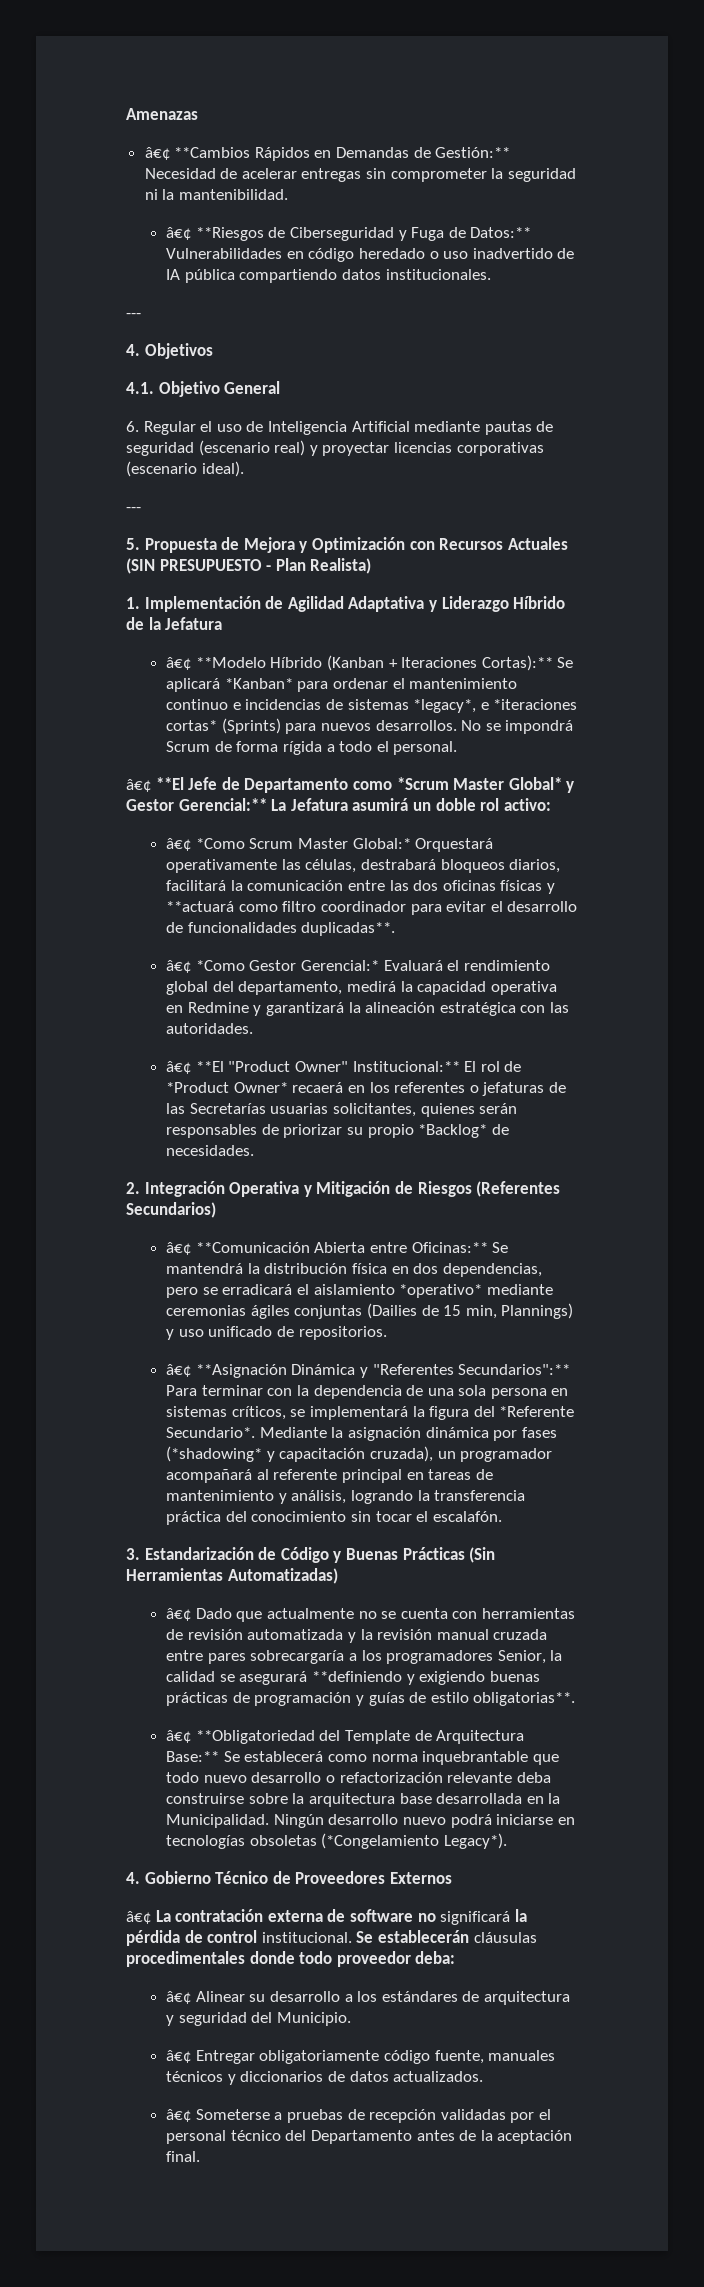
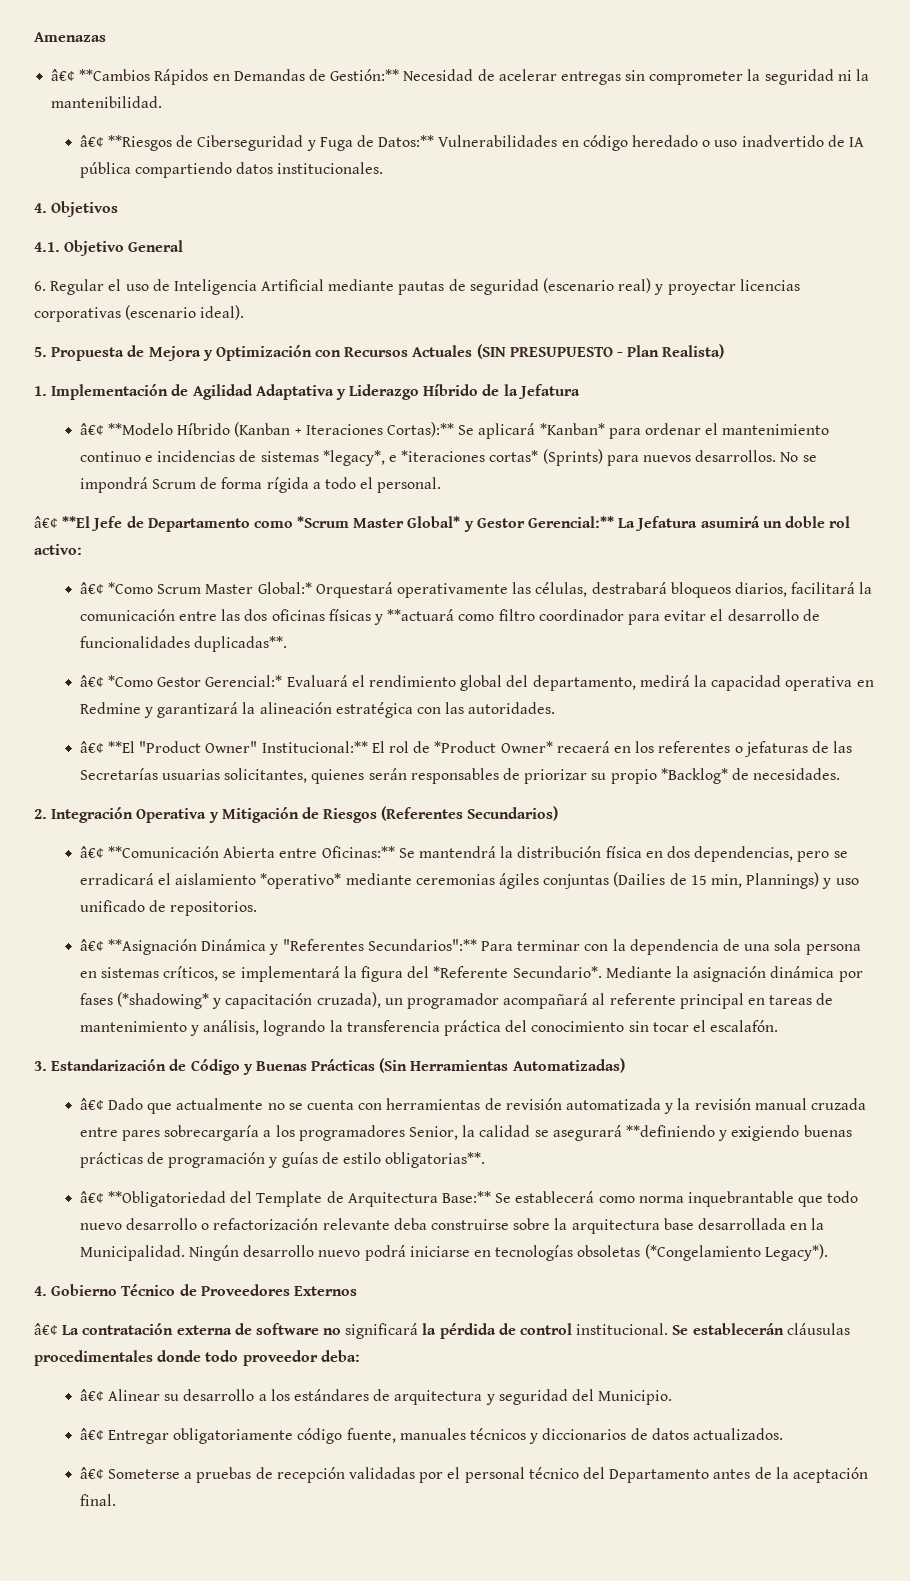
  â€¢ **Riesgos de Ciberseguridad y Fuga de Datos:** Vulnerabilidades en código heredado o uso inadvertido de IA pública compartiendo datos institucionales.
- ---
  6. Regular el uso de Inteligencia Artificial mediante pautas de seguridad (escenario real) y proyectar licencias corporativas (escenario ideal).
- ---

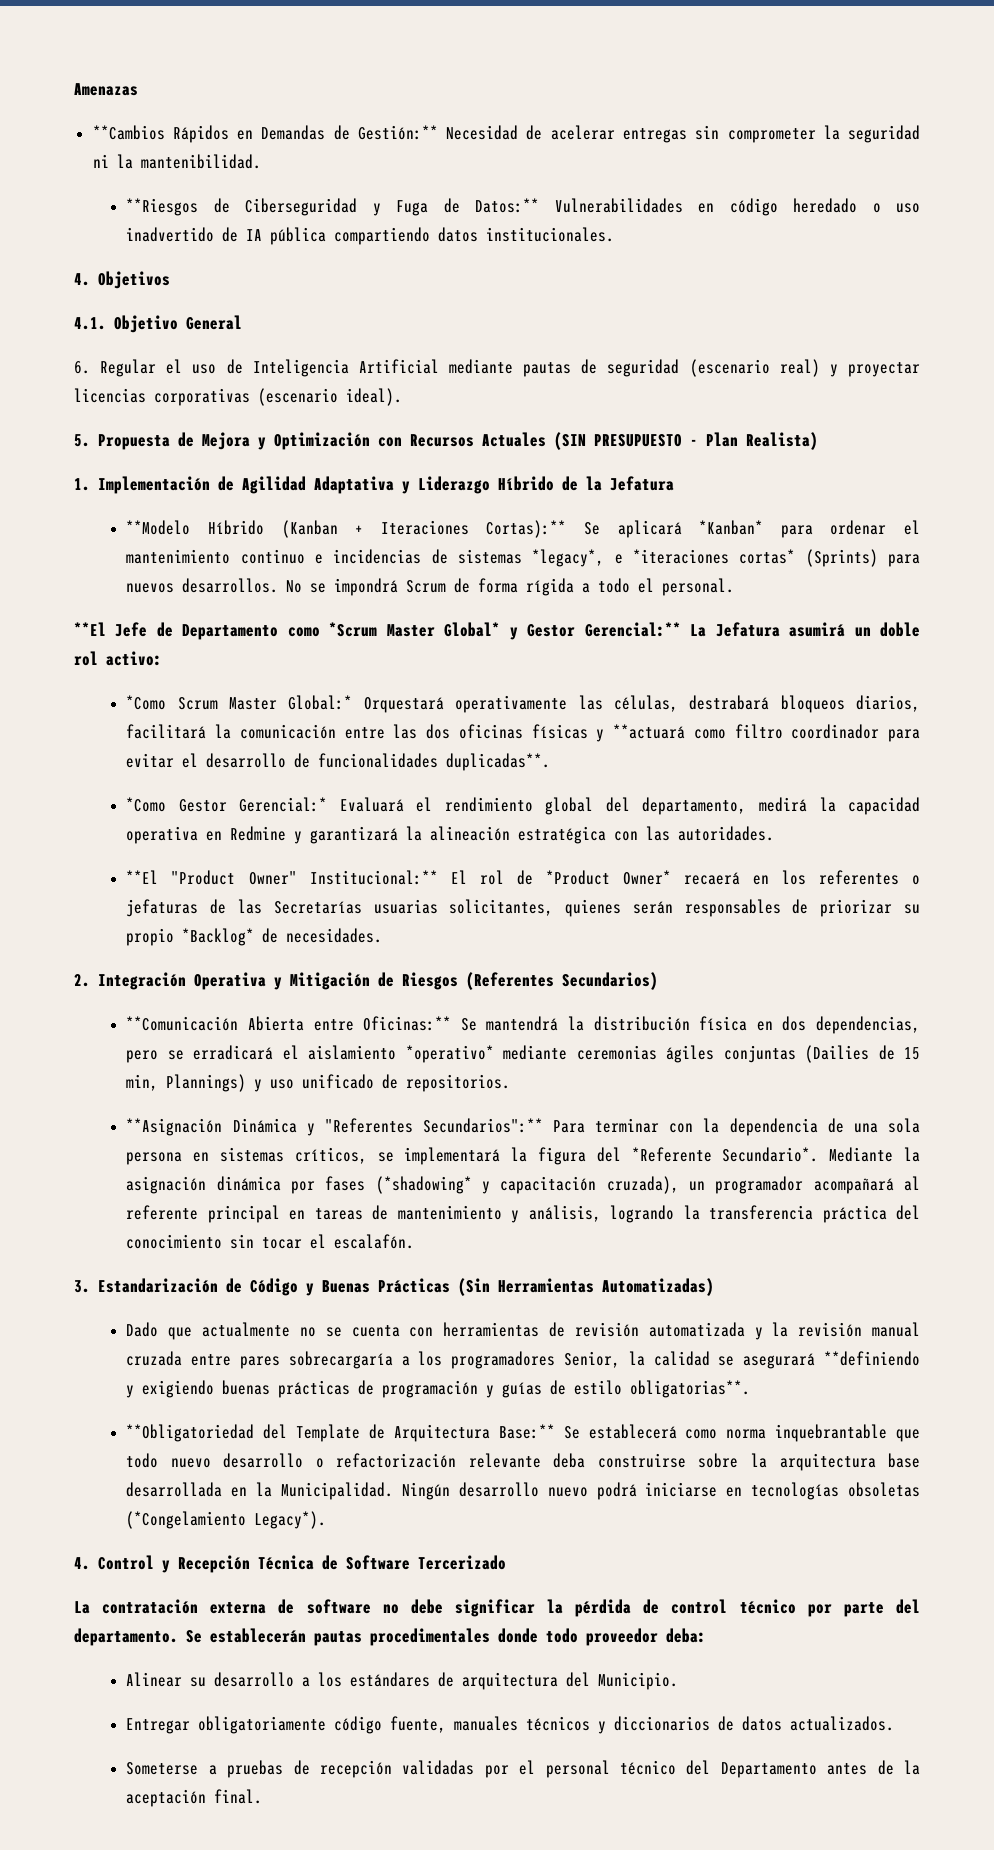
- â€¢ **Cambios Rápidos en Demandas de Gestión:** Necesidad de acelerar entregas sin comprometer la seguridad ni la mantenibilidad.
+ **Cambios Rápidos en Demandas de Gestión:** Necesidad de acelerar entregas sin comprometer la seguridad ni la mantenibilidad.
- â€¢ **Riesgos de Ciberseguridad y Fuga de Datos:** Vulnerabilidades en código heredado o uso inadvertido de IA pública compartiendo datos institucionales.
+ **Riesgos de Ciberseguridad y Fuga de Datos:** Vulnerabilidades en código heredado o uso inadvertido de IA pública compartiendo datos institucionales.
- â€¢ **Modelo Híbrido (Kanban + Iteraciones Cortas):** Se aplicará *Kanban* para ordenar el mantenimiento continuo e incidencias de sistemas *legacy*, e *iteraciones cortas* (Sprints) para nuevos desarrollos.
+ **Modelo Híbrido (Kanban + Iteraciones Cortas):** Se aplicará *Kanban* para ordenar el mantenimiento continuo e incidencias de sistemas *legacy*, e *iteraciones cortas* (Sprints) para nuevos desarrollos.
- â€¢ **El Jefe de Departamento como *Scrum Master Global* y Gestor Gerencial:** La Jefatura asumirá un doble rol activo:
+ **El Jefe de Departamento como *Scrum Master Global* y Gestor Gerencial:** La Jefatura asumirá un doble rol activo:
- â€¢ *Como Scrum Master Global:* Orquestará operativamente las células, destrabará bloqueos diarios, facilitará la comunicación entre las dos oficinas físicas y **actuará como filtro coordinador para evitar el desarrollo de funcionalidades duplicadas**.
+ *Como Scrum Master Global:* Orquestará operativamente las células, destrabará bloqueos diarios, facilitará la comunicación entre las dos oficinas físicas y **actuará como filtro coordinador para evitar el desarrollo de funcionalidades duplicadas**.
- â€¢ *Como Gestor Gerencial:* Evaluará el rendimiento global del departamento, medirá la capacidad operativa en Redmine y garantizará la alineación estratégica con las autoridades.
+ *Como Gestor Gerencial:* Evaluará el rendimiento global del departamento, medirá la capacidad operativa en Redmine y garantizará la alineación estratégica con las autoridades.
- â€¢ **El "Product Owner" Institucional:** El rol de *Product Owner* recaerá en los referentes o jefaturas de las Secretarías usuarias solicitantes, quienes serán responsables de priorizar su propio *Backlog* de necesidades.
+ **El "Product Owner" Institucional:** El rol de *Product Owner* recaerá en los referentes o jefaturas de las Secretarías usuarias solicitantes, quienes serán responsables de priorizar su propio *Backlog* de necesidades.
- â€¢ **Comunicación Abierta entre Oficinas:** Se mantendrá la distribución física en dos dependencias, pero se erradicará el aislamiento *operativo* mediante ceremonias ágiles conjuntas (Dailies de 15 min, Plannings) y uso unificado de repositorios.
+ **Comunicación Abierta entre Oficinas:** Se mantendrá la distribución física en dos dependencias, pero se erradicará el aislamiento *operativo* mediante ceremonias ágiles conjuntas (Dailies de 15 min, Plannings) y uso unificado de repositorios.
- â€¢ **Asignación Dinámica y "Referentes Secundarios":** Para terminar con la dependencia de una sola persona en sistemas críticos, se implementará la figura del *Referente Secundario*.
+ **Asignación Dinámica y "Referentes Secundarios":** Para terminar con la dependencia de una sola persona en sistemas críticos, se implementará la figura del *Referente Secundario*.
- â€¢ Dado que actualmente no se cuenta con herramientas de revisión automatizada y la revisión manual cruzada entre pares sobrecargaría a los programadores Senior, la calidad se asegurará **definiendo y exigiendo buenas prácticas de programación y guías de estilo obligatorias**.
+ Dado que actualmente no se cuenta con herramientas de revisión automatizada y la revisión manual cruzada entre pares sobrecargaría a los programadores Senior, la calidad se asegurará **definiendo y exigiendo buenas prácticas de programación y guías de estilo obligatorias**.
- â€¢ **Obligatoriedad del Template de Arquitectura Base:** Se establecerá como norma inquebrantable que todo nuevo desarrollo o refactorización relevante deba construirse sobre la arquitectura base desarrollada en la Municipalidad.
+ **Obligatoriedad del Template de Arquitectura Base:** Se establecerá como norma inquebrantable que todo nuevo desarrollo o refactorización relevante deba construirse sobre la arquitectura base desarrollada en la Municipalidad.
- 4. Gobierno Técnico de Proveedores Externos
- â€¢ La contratación externa de software no significará la pérdida de control institucional.
+ 4. Control y Recepción Técnica de Software Tercerizado
+ La contratación externa de software no debe significar la pérdida de control técnico por parte del departamento.
- Se establecerán cláusulas procedimentales donde todo proveedor deba:
+ Se establecerán pautas procedimentales donde todo proveedor deba:
- â€¢ Alinear su desarrollo a los estándares de arquitectura y seguridad del Municipio.
+ Alinear su desarrollo a los estándares de arquitectura del Municipio.
- â€¢ Entregar obligatoriamente código fuente, manuales técnicos y diccionarios de datos actualizados.
+ Entregar obligatoriamente código fuente, manuales técnicos y diccionarios de datos actualizados.
- â€¢ Someterse a pruebas de recepción validadas por el personal técnico del Departamento antes de la aceptación final.
+ Someterse a pruebas de recepción validadas por el personal técnico del Departamento antes de la aceptación final.

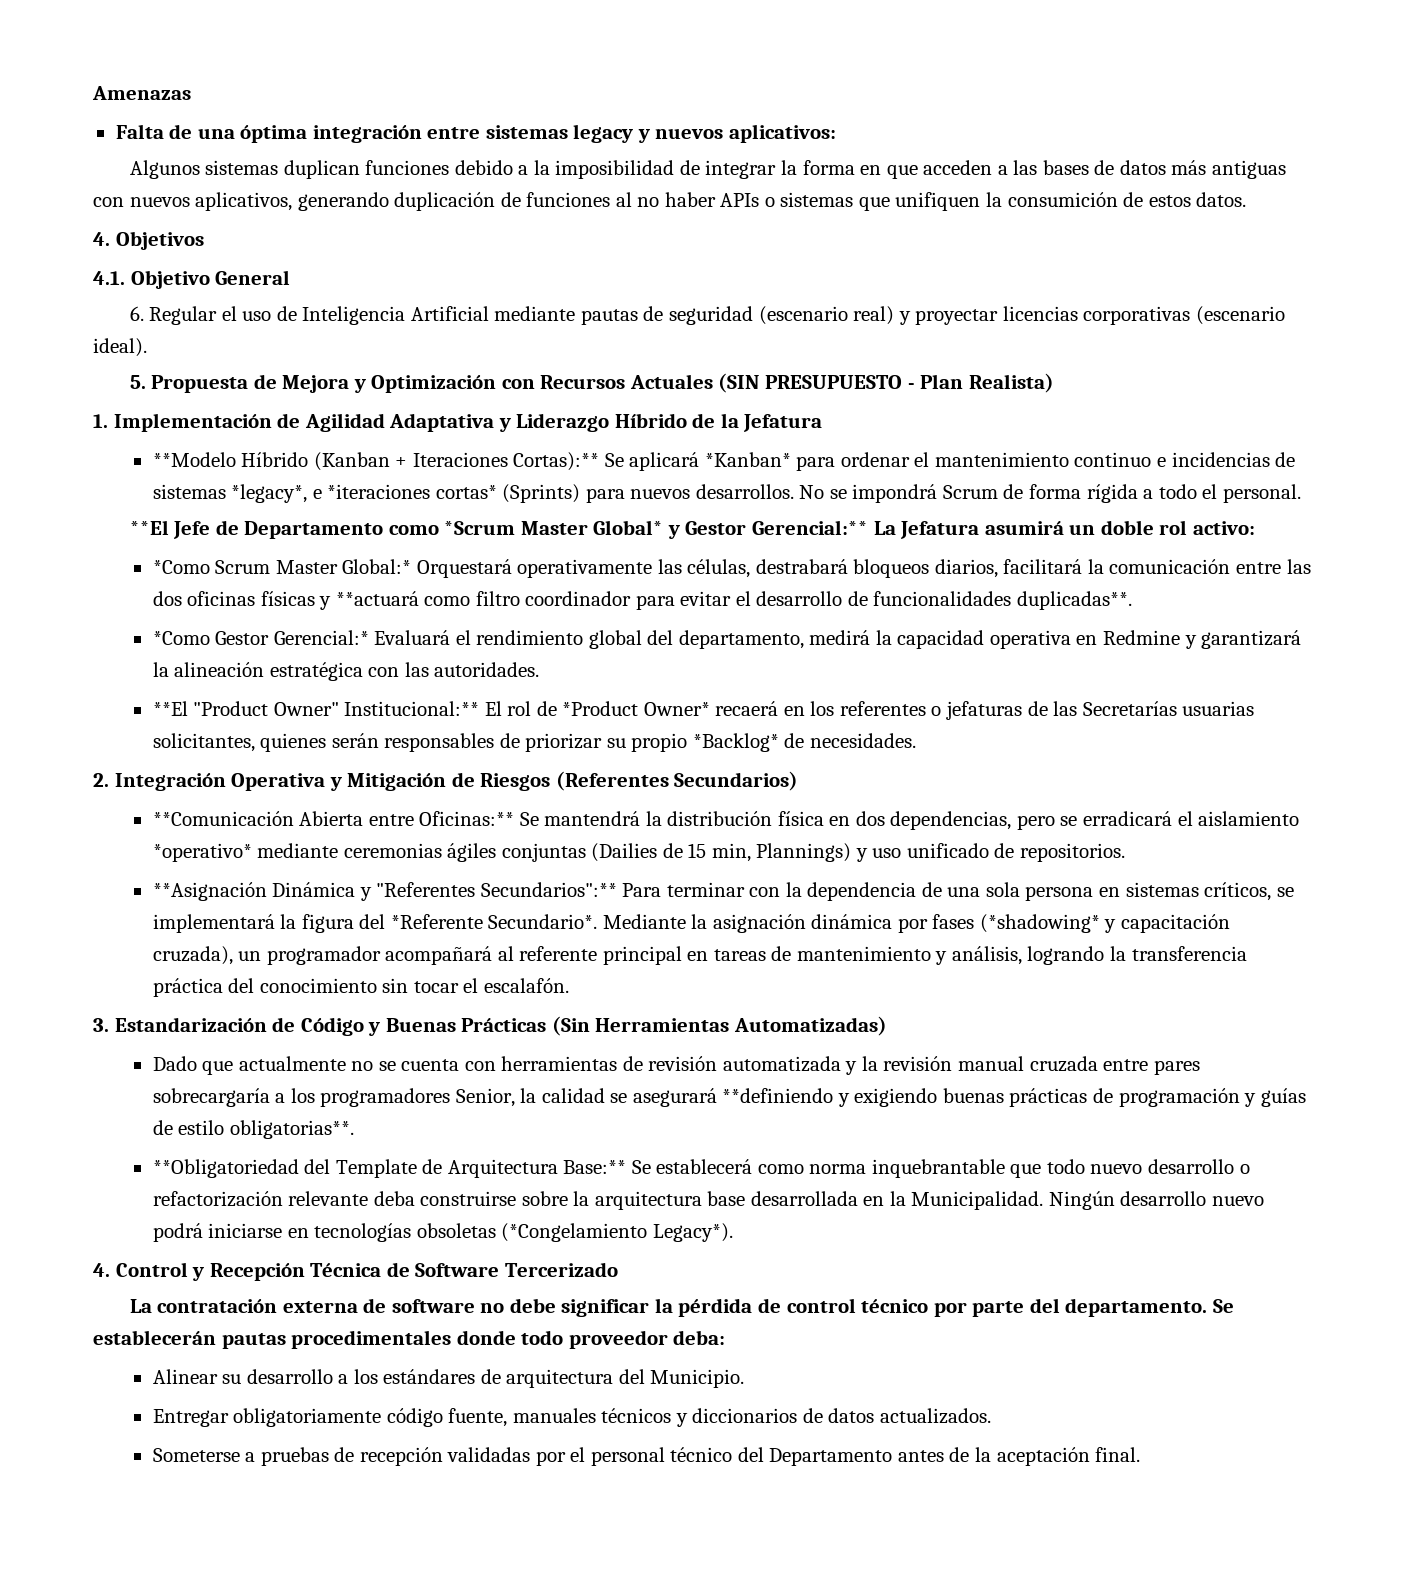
- **Cambios Rápidos en Demandas de Gestión:** Necesidad de acelerar entregas sin comprometer la seguridad ni la mantenibilidad.
- **Riesgos de Ciberseguridad y Fuga de Datos:** Vulnerabilidades en código heredado o uso inadvertido de IA pública compartiendo datos institucionales.
+ Falta de una óptima integración entre sistemas legacy y nuevos aplicativos:
+ Algunos sistemas duplican funciones debido a la imposibilidad de integrar la forma en que acceden a las bases de datos más antiguas con nuevos aplicativos, generando duplicación de funciones al no haber APIs o sistemas que unifiquen la consumición de estos datos.

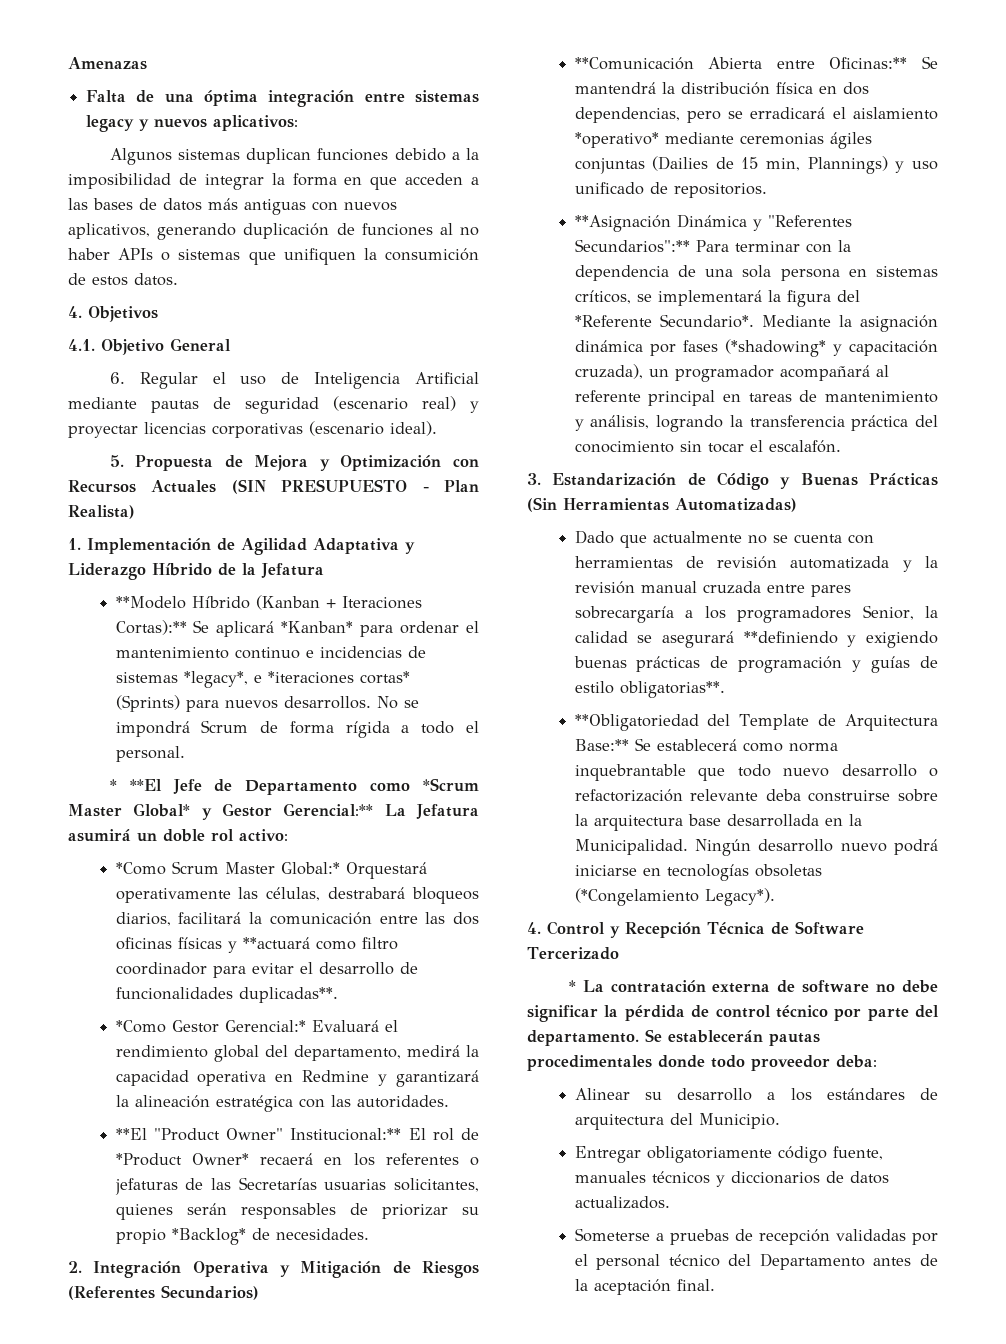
- **El Jefe de Departamento como *Scrum Master Global* y Gestor Gerencial:** La Jefatura asumirá un doble rol activo:
+ * **El Jefe de Departamento como *Scrum Master Global* y Gestor Gerencial:** La Jefatura asumirá un doble rol activo:
- La contratación externa de software no debe significar la pérdida de control técnico por parte del departamento.
+ * La contratación externa de software no debe significar la pérdida de control técnico por parte del departamento.

